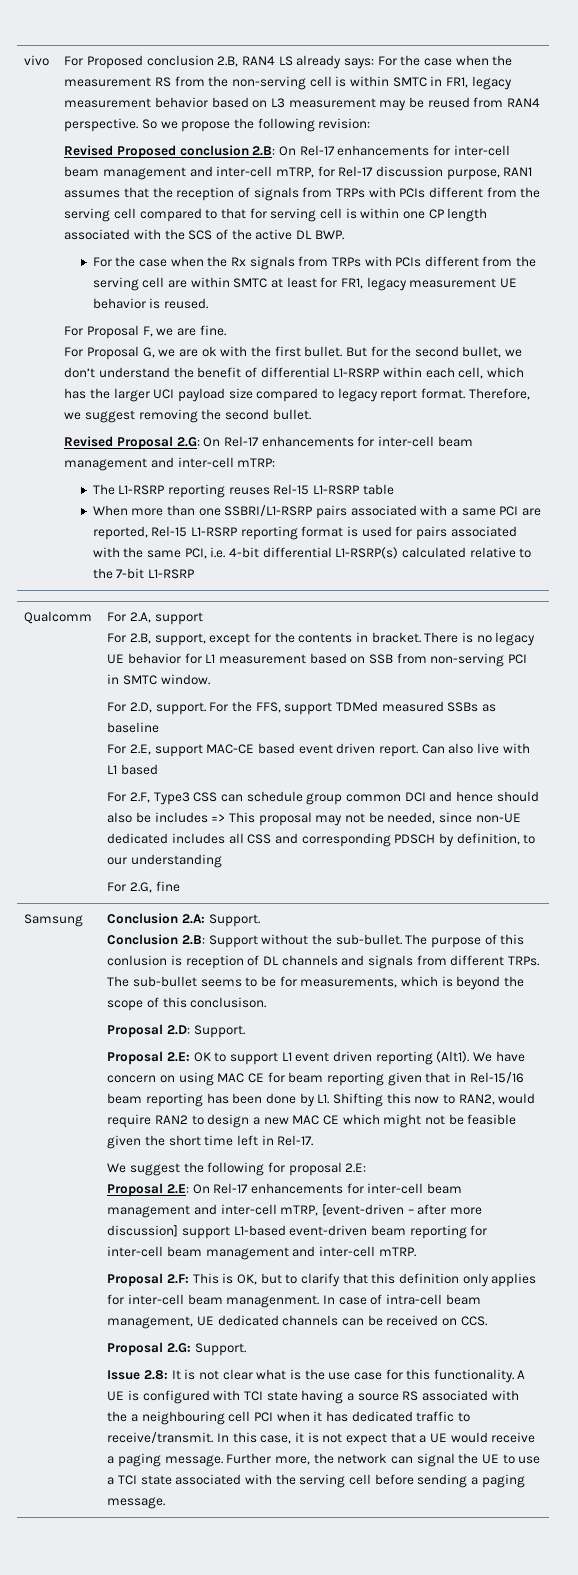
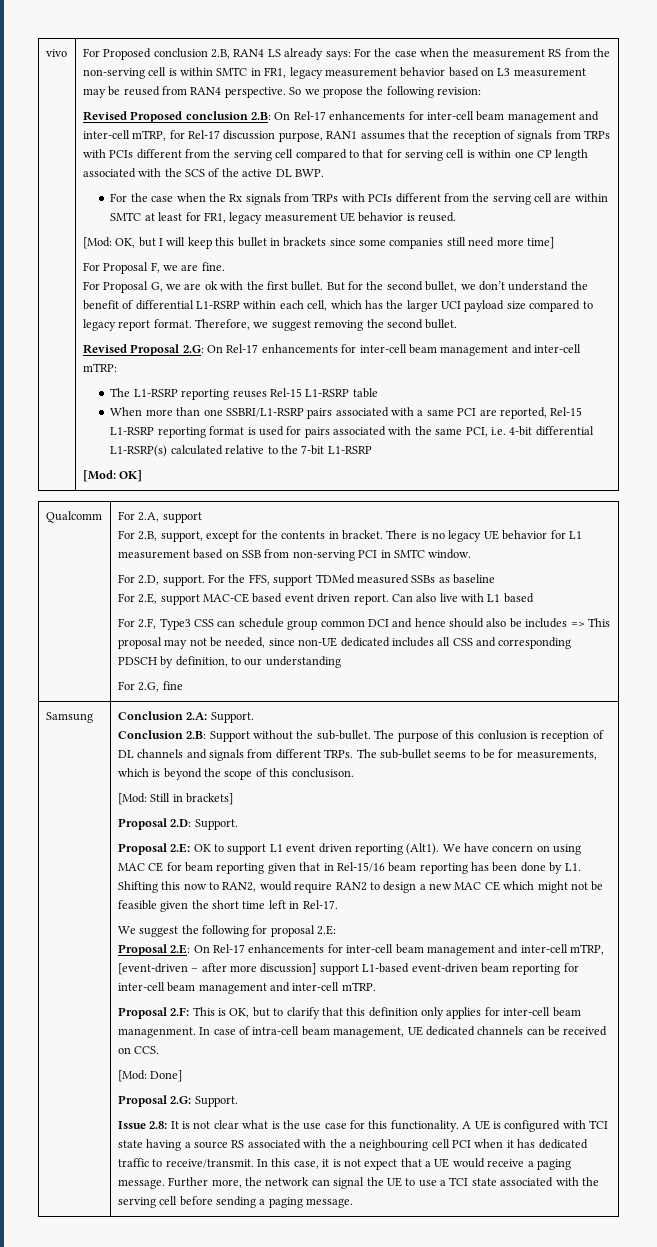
+ [Mod: OK, but I will keep this bullet in brackets since some companies still need more time]
+ [Mod: OK]
+ [Mod: Still in brackets]
+ [Mod: Done]

